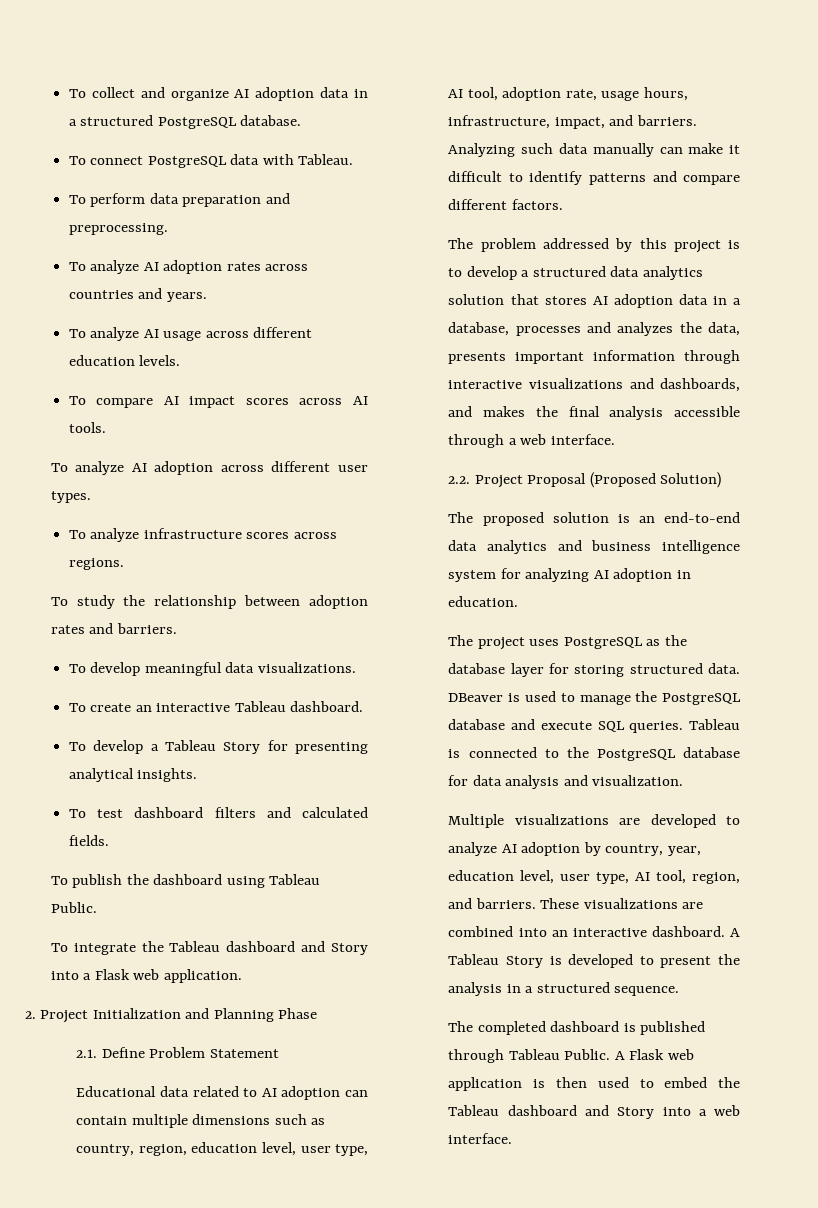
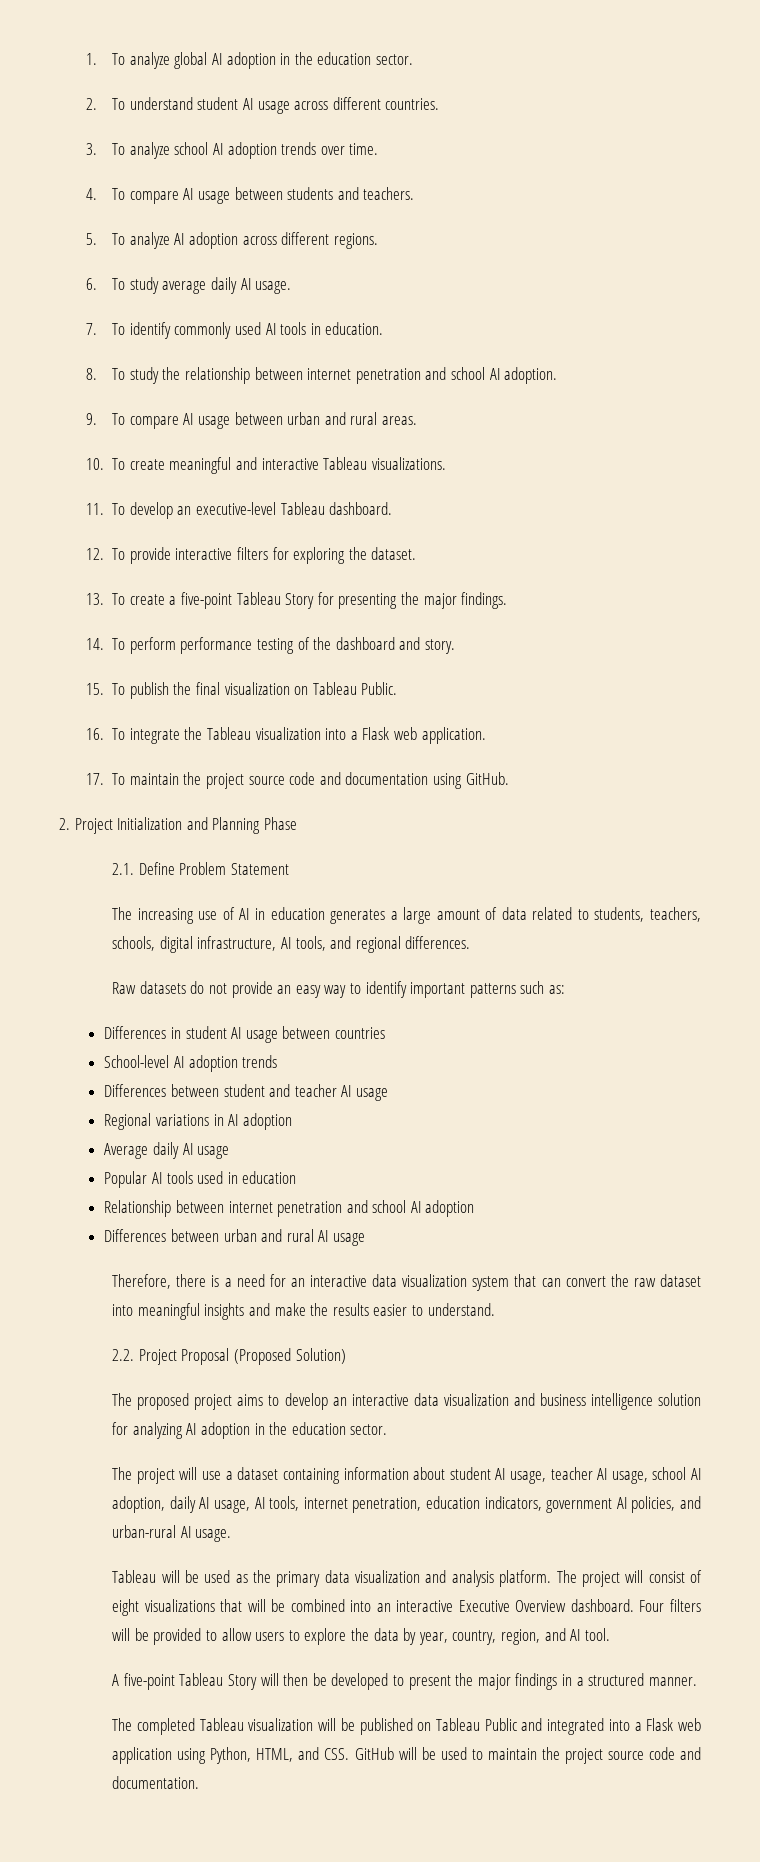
- To collect and organize AI adoption data in a structured PostgreSQL database.
- To connect PostgreSQL data with Tableau.
- To perform data preparation and preprocessing.
- To analyze AI adoption rates across countries and years.
- To analyze AI usage across different education levels.
- To compare AI impact scores across AI tools.
- To analyze AI adoption across different user types.
- To analyze infrastructure scores across regions.
- To study the relationship between adoption rates and barriers.
- To develop meaningful data visualizations.
- To create an interactive Tableau dashboard.
- To develop a Tableau Story for presenting analytical insights.
- To test dashboard filters and calculated fields.
- To publish the dashboard using Tableau Public.
+ 1. To analyze global AI adoption in the education sector.
+ 2. To understand student AI usage across different countries.
+ 3. To analyze school AI adoption trends over time.
+ 4. To compare AI usage between students and teachers.
+ 5. To analyze AI adoption across different regions.
+ 6. To study average daily AI usage.
+ 7. To identify commonly used AI tools in education.
+ 8. To study the relationship between internet penetration and school AI adoption.
+ 9. To compare AI usage between urban and rural areas.
+ 10. To create meaningful and interactive Tableau visualizations.
+ 11. To develop an executive-level Tableau dashboard.
+ 12. To provide interactive filters for exploring the dataset.
+ 13. To create a five-point Tableau Story for presenting the major findings.
+ 14. To perform performance testing of the dashboard and story.
+ 15. To publish the final visualization on Tableau Public.
- To integrate the Tableau dashboard and Story into a Flask web application.
+ 16. To integrate the Tableau visualization into a Flask web application.
+ 17. To maintain the project source code and documentation using GitHub.
- Educational data related to AI adoption can contain multiple dimensions such as country, region, education level, user type, AI tool, adoption rate, usage hours, infrastructure, impact, and barriers. Analyzing such data manually can make it difficult to identify patterns and compare different factors.
- The problem addressed by this project is to develop a structured data analytics solution that stores AI adoption data in a database, processes and analyzes the data, presents important information through interactive visualizations and dashboards, and makes the final analysis accessible through a web interface.
+ The increasing use of AI in education generates a large amount of data related to students, teachers, schools, digital infrastructure, AI tools, and regional differences.
+ Raw datasets do not provide an easy way to identify important patterns such as:
+ Differences in student AI usage between countries
+ School-level AI adoption trends
+ Differences between student and teacher AI usage
+ Regional variations in AI adoption
+ Average daily AI usage
+ Popular AI tools used in education
+ Relationship between internet penetration and school AI adoption
+ Differences between urban and rural AI usage
+ Therefore, there is a need for an interactive data visualization system that can convert the raw dataset into meaningful insights and make the results easier to understand.
- The proposed solution is an end-to-end data analytics and business intelligence system for analyzing AI adoption in education.
- The project uses PostgreSQL as the database layer for storing structured data. DBeaver is used to manage the PostgreSQL database and execute SQL queries. Tableau is connected to the PostgreSQL database for data analysis and visualization.
- Multiple visualizations are developed to analyze AI adoption by country, year, education level, user type, AI tool, region, and barriers. These visualizations are combined into an interactive dashboard. A Tableau Story is developed to present the analysis in a structured sequence.
+ The proposed project aims to develop an interactive data visualization and business intelligence solution for analyzing AI adoption in the education sector.
+ The project will use a dataset containing information about student AI usage, teacher AI usage, school AI adoption, daily AI usage, AI tools, internet penetration, education indicators, government AI policies, and urban-rural AI usage.
+ Tableau will be used as the primary data visualization and analysis platform. The project will consist of eight visualizations that will be combined into an interactive Executive Overview dashboard. Four filters will be provided to allow users to explore the data by year, country, region, and AI tool.
+ A five-point Tableau Story will then be developed to present the major findings in a structured manner.
- The completed dashboard is published through Tableau Public. A Flask web application is then used to embed the Tableau dashboard and Story into a web interface.
+ The completed Tableau visualization will be published on Tableau Public and integrated into a Flask web application using Python, HTML, and CSS. GitHub will be used to maintain the project source code and documentation.

